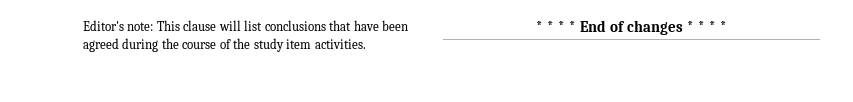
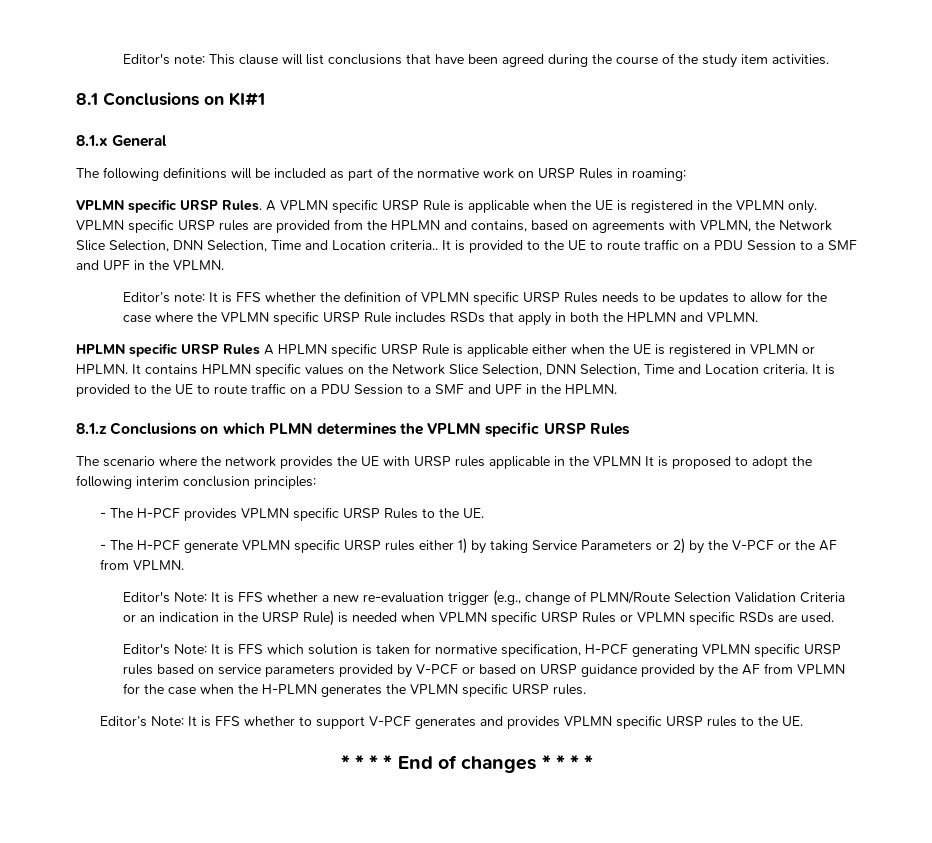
+ 8.1 Conclusions on KI#1
+ 8.1.x General
+ The following definitions will be included as part of the normative work on URSP Rules in roaming:
+ VPLMN specific URSP Rules. A VPLMN specific URSP Rule is applicable when the UE is registered in the VPLMN only. VPLMN specific URSP rules are provided from the HPLMN and contains, based on agreements with VPLMN, the Network Slice Selection, DNN Selection, Time and Location criteria.. It is provided to the UE to route traffic on a PDU Session to a SMF and UPF in the VPLMN.
+ Editor’s note: It is FFS whether the definition of VPLMN specific URSP Rules needs to be updates to allow for the case where the VPLMN specific URSP Rule includes RSDs that apply in both the HPLMN and VPLMN.
+ HPLMN specific URSP Rules A HPLMN specific URSP Rule is applicable either when the UE is registered in VPLMN or HPLMN. It contains HPLMN specific values on the Network Slice Selection, DNN Selection, Time and Location criteria. It is provided to the UE to route traffic on a PDU Session to a SMF and UPF in the HPLMN.
+ 8.1.z Conclusions on which PLMN determines the VPLMN specific URSP Rules
+ The scenario where the network provides the UE with URSP rules applicable in the VPLMN It is proposed to adopt the following interim conclusion principles:
+ - The H-PCF provides VPLMN specific URSP Rules to the UE.
+ - The H-PCF generate VPLMN specific URSP rules either 1) by taking Service Parameters or 2) by the V-PCF or the AF from VPLMN.
+ Editor's Note: It is FFS whether a new re-evaluation trigger (e.g., change of PLMN/Route Selection Validation Criteria or an indication in the URSP Rule) is needed when VPLMN specific URSP Rules or VPLMN specific RSDs are used.
+ Editor's Note: It is FFS which solution is taken for normative specification, H-PCF generating VPLMN specific URSP rules based on service parameters provided by V-PCF or based on URSP guidance provided by the AF from VPLMN for the case when the H-PLMN generates the VPLMN specific URSP rules.
+ Editor’s Note: It is FFS whether to support V-PCF generates and provides VPLMN specific URSP rules to the UE.

